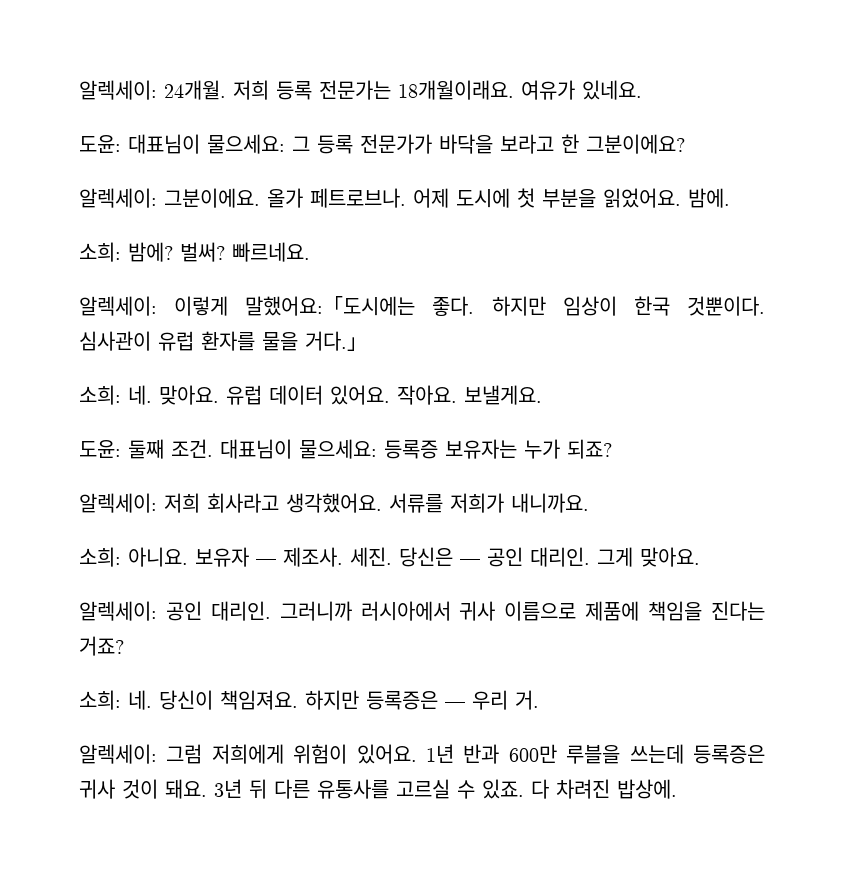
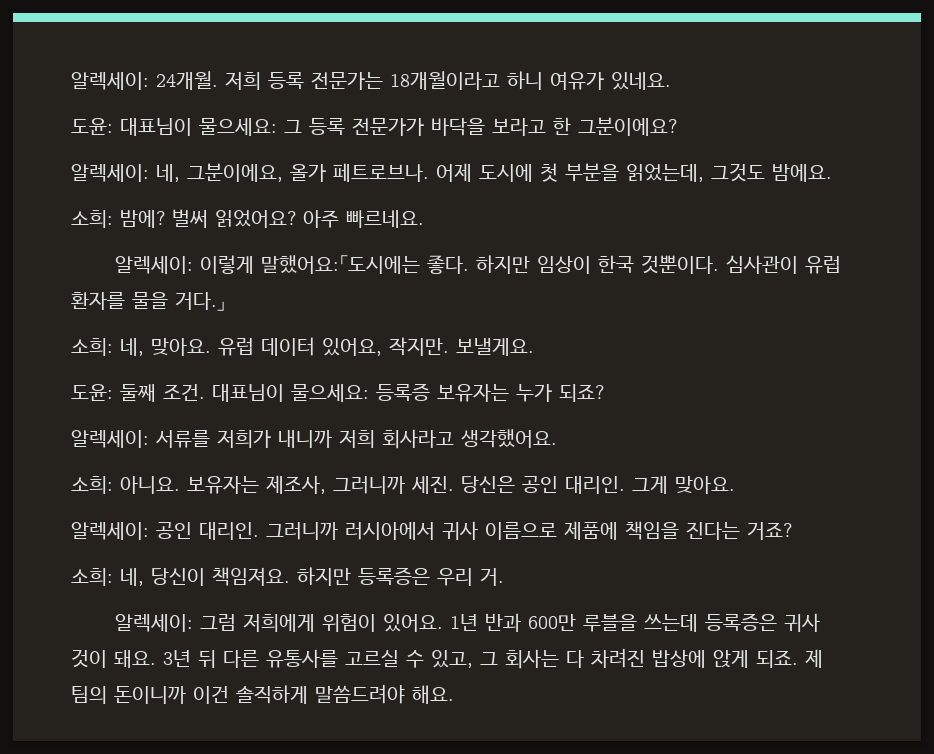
- 저희 등록 전문가는 18개월이래요. 여유가 있네요.
+ 저희 등록 전문가는 18개월이라고 하니 여유가 있네요.
- 알렉세이: 그분이에요. 올가 페트로브나.
+ 알렉세이: 네, 그분이에요, 올가 페트로브나.
- 어제 도시에 첫 부분을 읽었어요. 밤에.
+ 어제 도시에 첫 부분을 읽었는데, 그것도 밤에요.
- 벌써? 빠르네요.
+ 벌써 읽었어요? 아주 빠르네요.
- 소희: 네. 맞아요.
+ 소희: 네, 맞아요.
- 유럽 데이터 있어요. 작아요.
+ 유럽 데이터 있어요, 작지만.
- 알렉세이: 저희 회사라고 생각했어요. 서류를 저희가 내니까요.
+ 알렉세이: 서류를 저희가 내니까 저희 회사라고 생각했어요.
- 보유자 — 제조사. 세진.
+ 보유자는 제조사, 그러니까 세진.
- 당신은 — 공인 대리인.
+ 당신은 공인 대리인.
- 소희: 네. 당신이 책임져요.
+ 소희: 네, 당신이 책임져요.
- 하지만 등록증은 — 우리 거.
+ 하지만 등록증은 우리 거.
- 3년 뒤 다른 유통사를 고르실 수 있죠. 다 차려진 밥상에.
+ 3년 뒤 다른 유통사를 고르실 수 있고, 그 회사는 다 차려진 밥상에 앉게 되죠. 제 팀의 돈이니까 이건 솔직하게 말씀드려야 해요.

